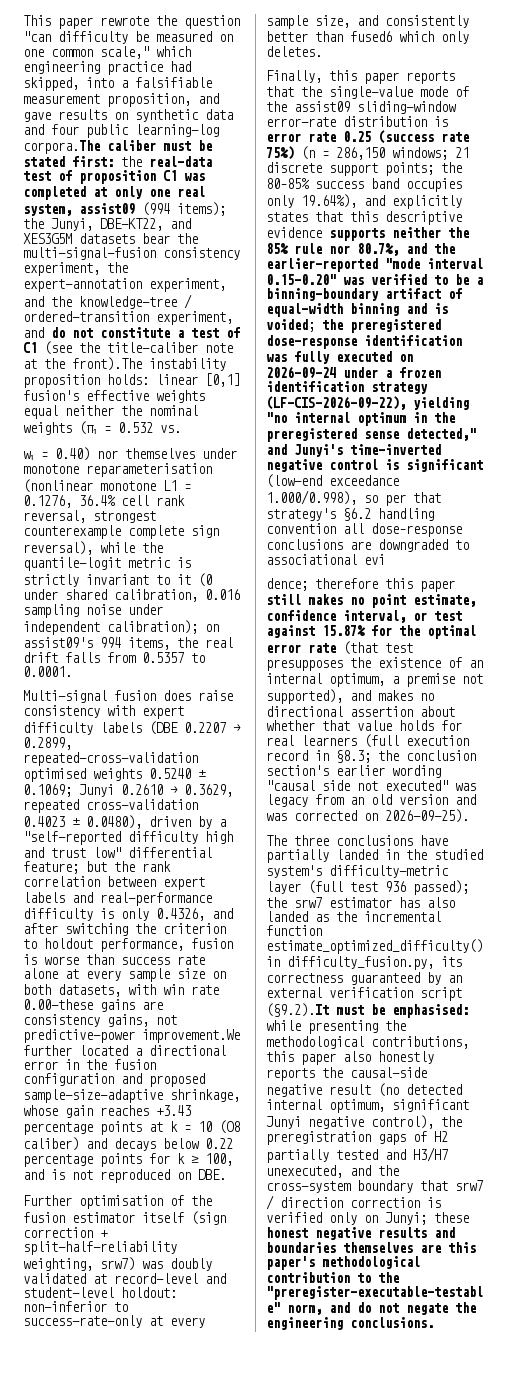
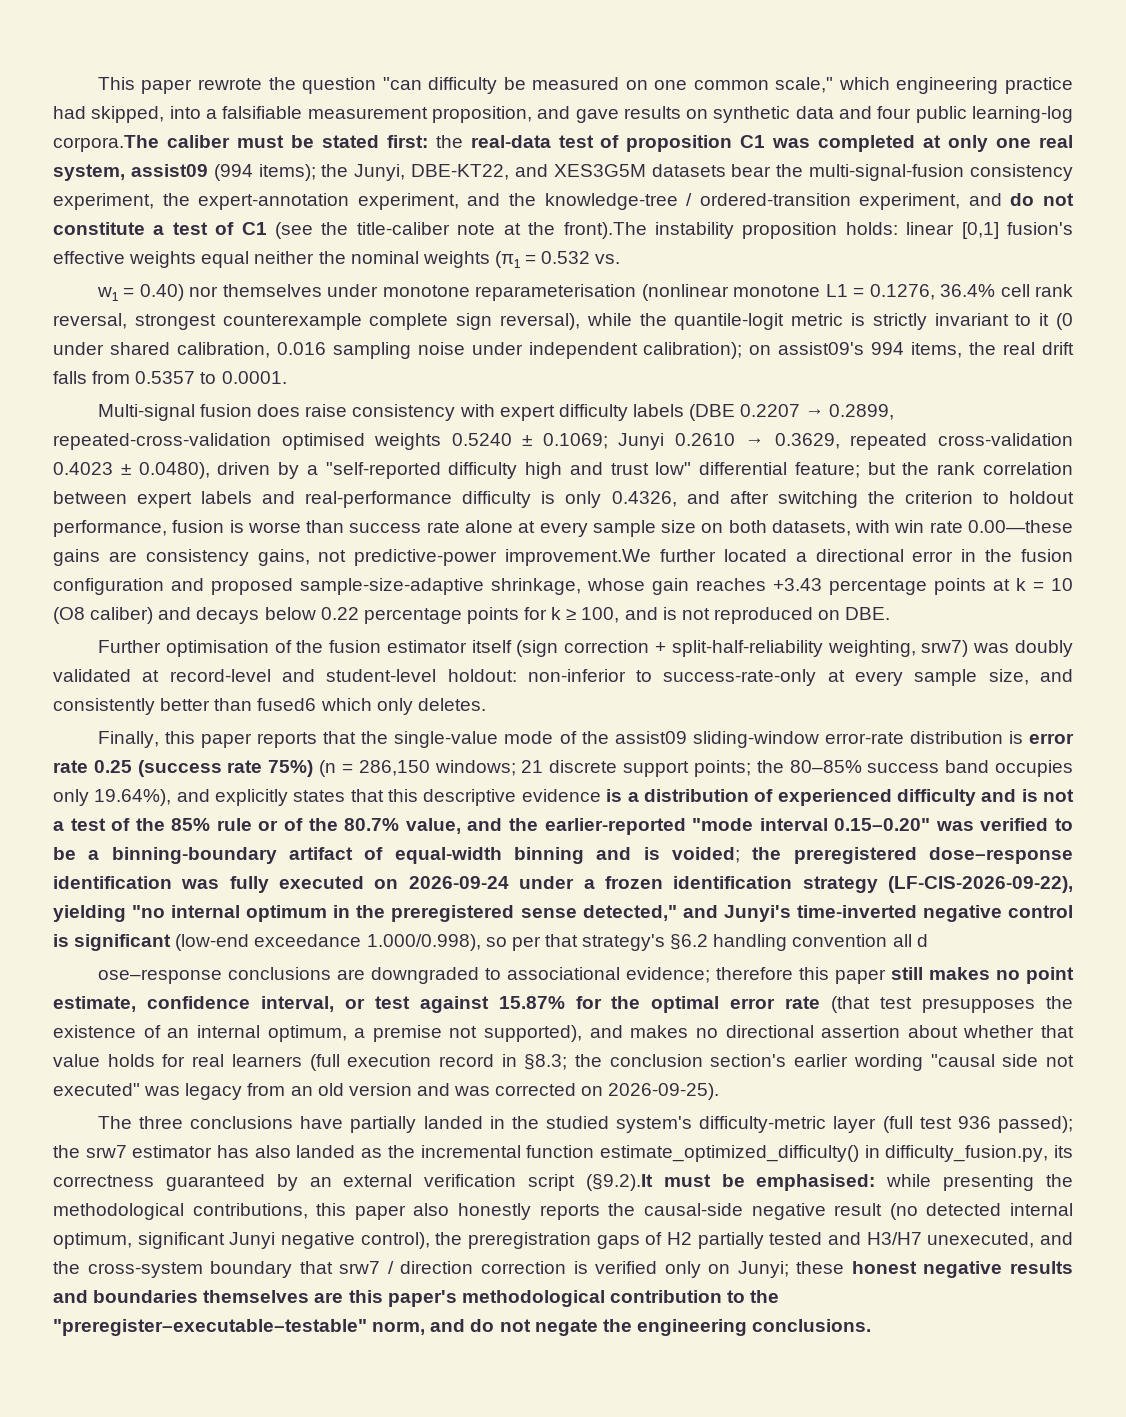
- the 80–85% success band occupies only 19.64%), and explicitly states that this descriptive evidence supports neither the 85% rule nor 80.7%, and the earlier-reported "mode interval 0.15–0.20" was verified to be a binning-boundary artifact of equal-width binning and is voided;
+ the 80–85% success band occupies only 19.64%), and explicitly states that this descriptive evidence is a distribution of experienced difficulty and is not a test of the 85% rule or of the 80.7% value, and the earlier-reported "mode interval 0.15–0.20" was verified to be a binning-boundary artifact of equal-width binning and is voided;
- the preregistered dose–response identification was fully executed on 2026-09-24 under a frozen identification strategy (LF-CIS-2026-09-22), yielding "no internal optimum in the preregistered sense detected," and Junyi's time-inverted negative control is significant (low-end exceedance 1.000/0.998), so per that strategy's §6.2 handling convention all dose–response conclusions are downgraded to associational evi
- dence;
+ the preregistered dose–response identification was fully executed on 2026-09-24 under a frozen identification strategy (LF-CIS-2026-09-22), yielding "no internal optimum in the preregistered sense detected," and Junyi's time-inverted negative control is significant (low-end exceedance 1.000/0.998), so per that strategy's §6.2 handling convention all d
+ ose–response conclusions are downgraded to associational evidence;

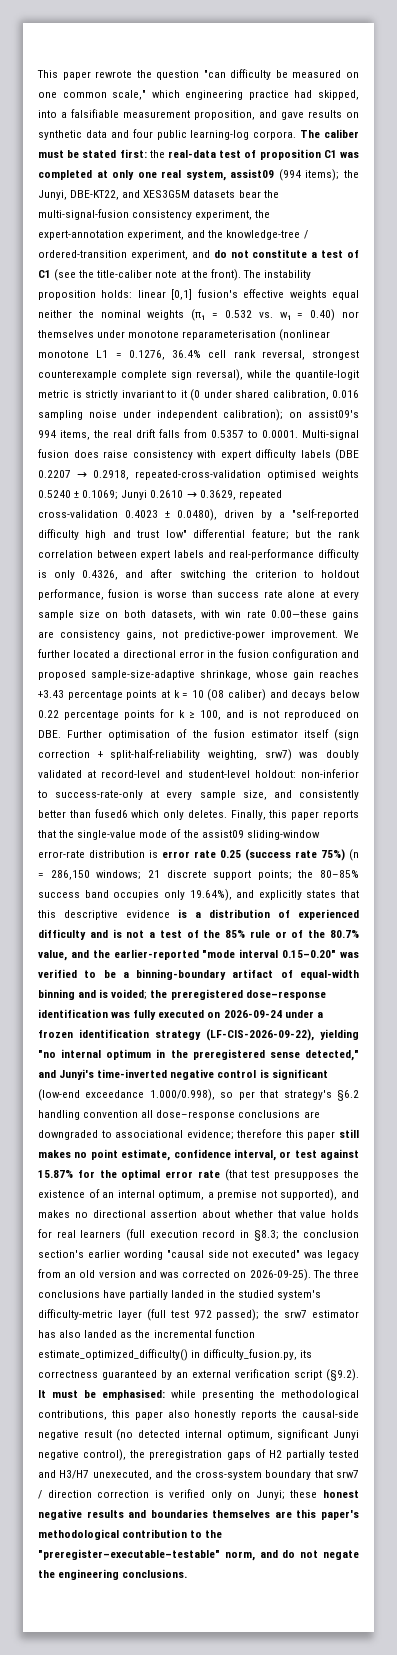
- This paper rewrote the question "can difficulty be measured on one common scale," which engineering practice had skipped, into a falsifiable measurement proposition, and gave results on synthetic data and four public learning-log corpora.The caliber must be stated first:
+ This paper rewrote the question "can difficulty be measured on one common scale," which engineering practice had skipped, into a falsifiable measurement proposition, and gave results on synthetic data and four public learning-log corpora. The caliber must be stated first:
- the Junyi, DBE-KT22, and XES3G5M datasets bear the multi-signal-fusion consistency experiment, the expert-annotation experiment, and the knowledge-tree / ordered-transition experiment, and do not constitute a test of C1 (see the title-caliber note at the front).The instability proposition holds:
+ the Junyi, DBE-KT22, and XES3G5M datasets bear the multi-signal-fusion consistency experiment, the expert-annotation experiment, and the knowledge-tree / ordered-transition experiment, and do not constitute a test of C1 (see the title-caliber note at the front). The instability proposition holds:
- linear [0,1] fusion's effective weights equal neither the nominal weights (π₁ = 0.532 vs.
- w₁ = 0.40) nor themselves under monotone reparameterisation (nonlinear monotone L1 = 0.1276, 36.4% cell rank reversal, strongest counterexample complete sign reversal), while the quantile-logit metric is strictly invariant to it (0 under shared calibration, 0.016 sampling noise under independent calibration);
+ linear [0,1] fusion's effective weights equal neither the nominal weights (π₁ = 0.532 vs. w₁ = 0.40) nor themselves under monotone reparameterisation (nonlinear monotone L1 = 0.1276, 36.4% cell rank reversal, strongest counterexample complete sign reversal), while the quantile-logit metric is strictly invariant to it (0 under shared calibration, 0.016 sampling noise under independent calibration);
- on assist09's 994 items, the real drift falls from 0.5357 to 0.0001.
- Multi-signal fusion does raise consistency with expert difficulty labels (DBE 0.2207 → 0.2899, repeated-cross-validation optimised weights 0.5240 ± 0.1069;
+ on assist09's 994 items, the real drift falls from 0.5357 to 0.0001. Multi-signal fusion does raise consistency with expert difficulty labels (DBE 0.2207 → 0.2918, repeated-cross-validation optimised weights 0.5240 ± 0.1069;
- but the rank correlation between expert labels and real-performance difficulty is only 0.4326, and after switching the criterion to holdout performance, fusion is worse than success rate alone at every sample size on both datasets, with win rate 0.00—these gains are consistency gains, not predictive-power improvement.We further located a directional error in the fusion configuration and proposed sample-size-adaptive shrinkage, whose gain reaches +3.43 percentage points at k = 10 (O8 caliber) and decays below 0.22 percentage points for k ≥ 100, and is not reproduced on DBE.
- Further optimisation of the fusion estimator itself (sign correction + split-half-reliability weighting, srw7) was doubly validated at record-level and student-level holdout:
+ but the rank correlation between expert labels and real-performance difficulty is only 0.4326, and after switching the criterion to holdout performance, fusion is worse than success rate alone at every sample size on both datasets, with win rate 0.00—these gains are consistency gains, not predictive-power improvement. We further located a directional error in the fusion configuration and proposed sample-size-adaptive shrinkage, whose gain reaches +3.43 percentage points at k = 10 (O8 caliber) and decays below 0.22 percentage points for k ≥ 100, and is not reproduced on DBE. Further optimisation of the fusion estimator itself (sign correction + split-half-reliability weighting, srw7) was doubly validated at record-level and student-level holdout:
- non-inferior to success-rate-only at every sample size, and consistently better than fused6 which only deletes.
- Finally, this paper reports that the single-value mode of the assist09 sliding-window error-rate distribution is error rate 0.25 (success rate 75%) (n = 286,150 windows;
+ non-inferior to success-rate-only at every sample size, and consistently better than fused6 which only deletes. Finally, this paper reports that the single-value mode of the assist09 sliding-window error-rate distribution is error rate 0.25 (success rate 75%) (n = 286,150 windows;
- the preregistered dose–response identification was fully executed on 2026-09-24 under a frozen identification strategy (LF-CIS-2026-09-22), yielding "no internal optimum in the preregistered sense detected," and Junyi's time-inverted negative control is significant (low-end exceedance 1.000/0.998), so per that strategy's §6.2 handling convention all d
- ose–response conclusions are downgraded to associational evidence;
+ the preregistered dose–response identification was fully executed on 2026-09-24 under a frozen identification strategy (LF-CIS-2026-09-22), yielding "no internal optimum in the preregistered sense detected," and Junyi's time-inverted negative control is significant (low-end exceedance 1.000/0.998), so per that strategy's §6.2 handling convention all dose–response conclusions are downgraded to associational evidence;
- the conclusion section's earlier wording "causal side not executed" was legacy from an old version and was corrected on 2026-09-25).
- The three conclusions have partially landed in the studied system's difficulty-metric layer (full test 936 passed);
+ the conclusion section's earlier wording "causal side not executed" was legacy from an old version and was corrected on 2026-09-25). The three conclusions have partially landed in the studied system's difficulty-metric layer (full test 972 passed);
- the srw7 estimator has also landed as the incremental function estimate_optimized_difficulty() in difficulty_fusion.py, its correctness guaranteed by an external verification script (§9.2).It must be emphasised:
+ the srw7 estimator has also landed as the incremental function estimate_optimized_difficulty() in difficulty_fusion.py, its correctness guaranteed by an external verification script (§9.2). It must be emphasised:

